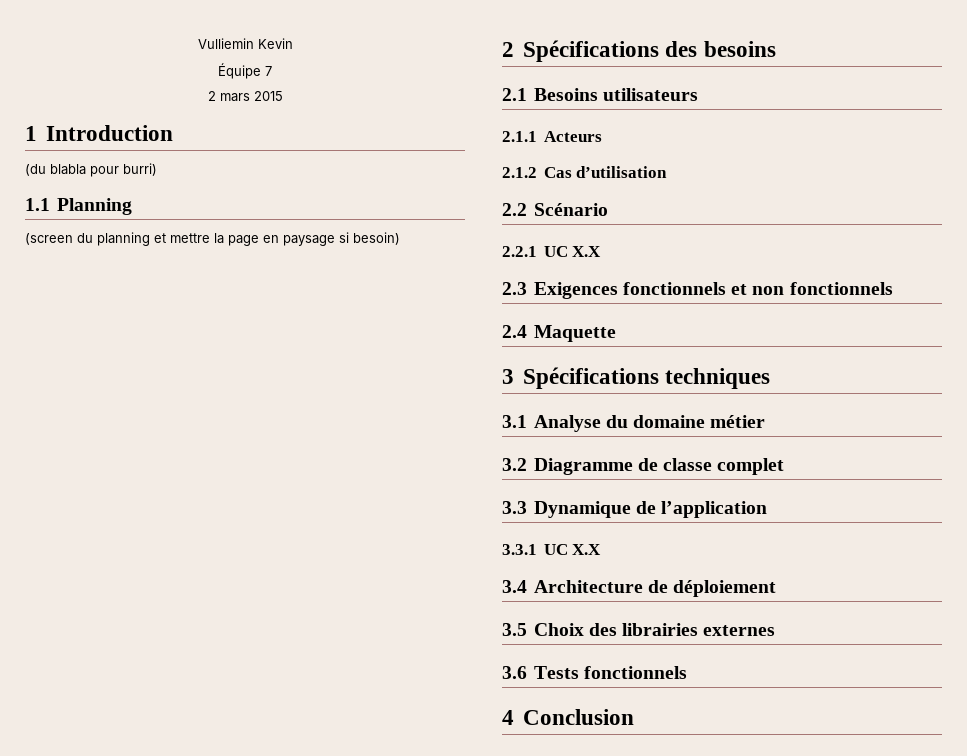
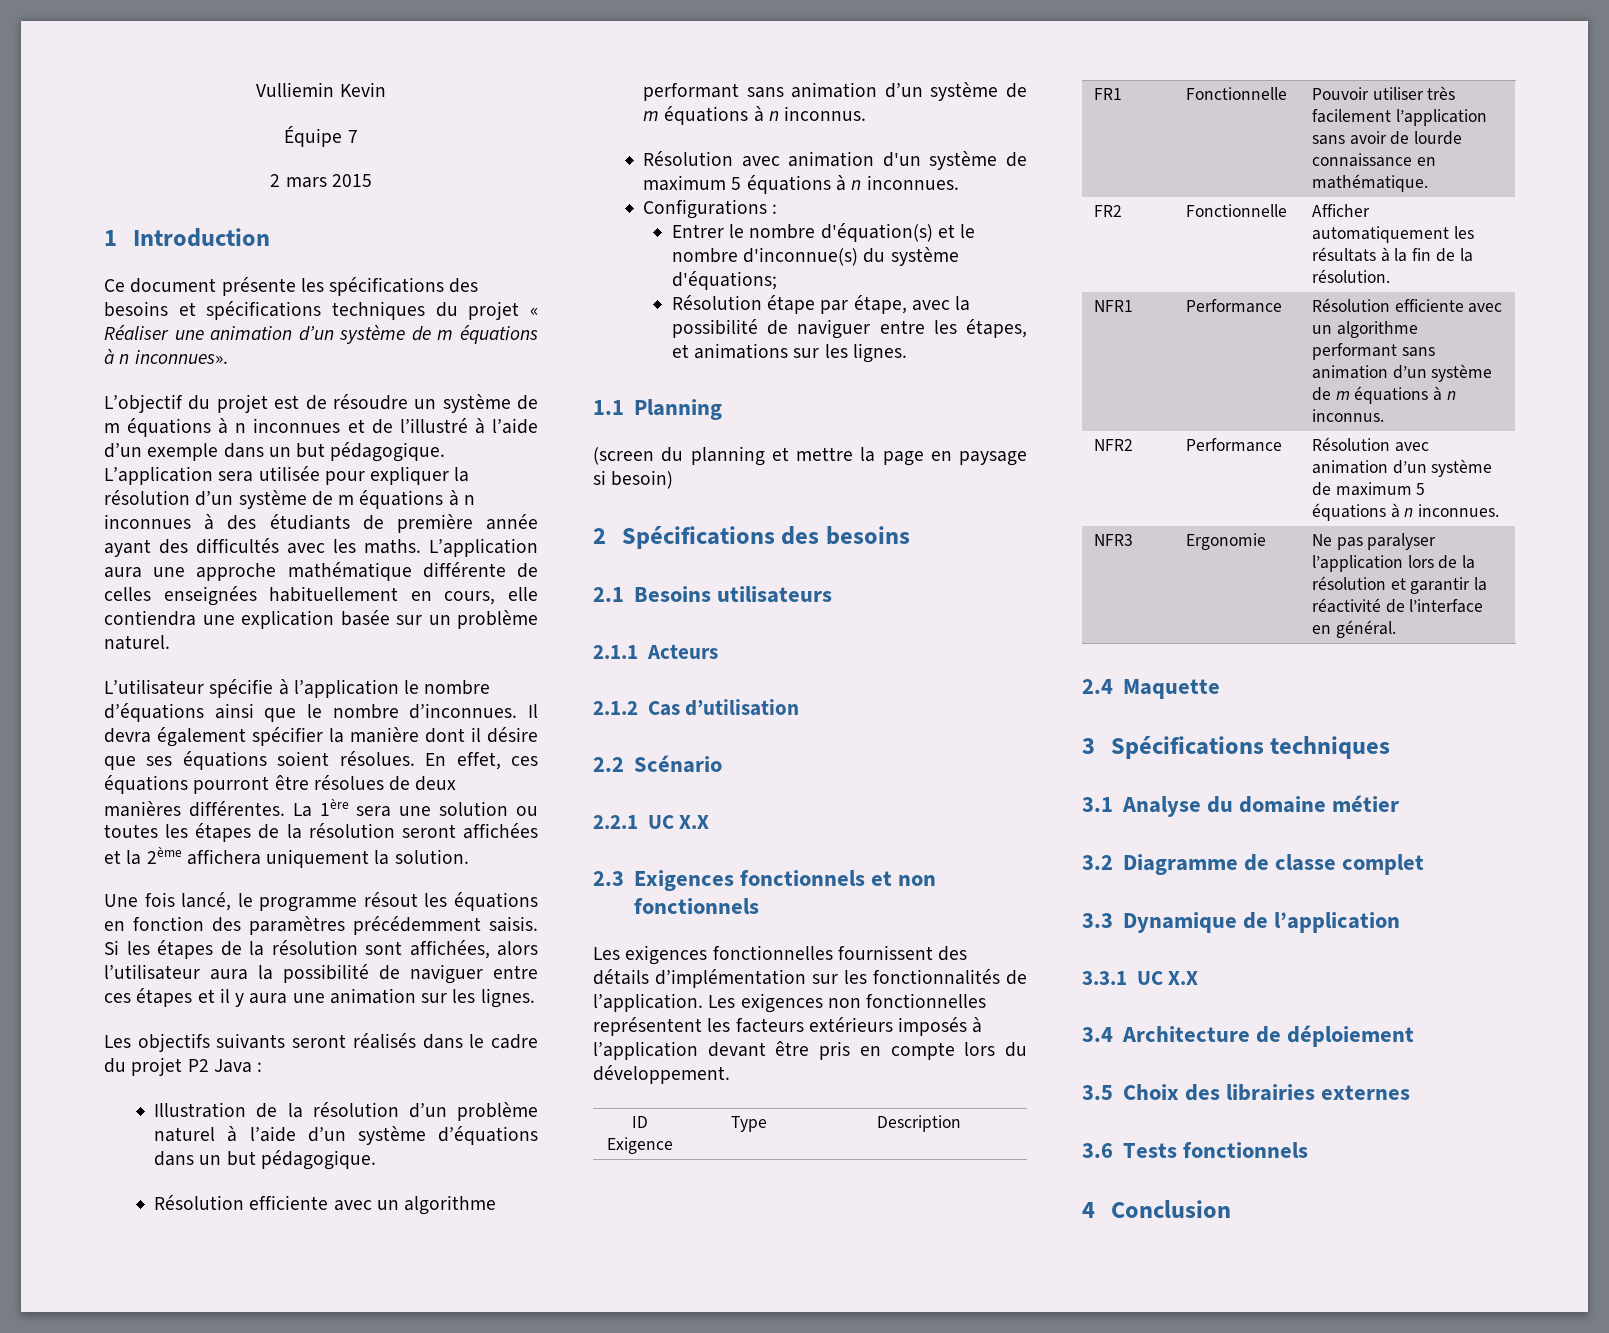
- (du blabla pour burri)
+ Ce document présente les spécifications des besoins et spécifications techniques du projet « Réaliser une animation d’un système de m équations à n inconnues».
+ L’objectif du projet est de résoudre un système de m équations à n inconnues et de l’illustré à l’aide d’un exemple dans un but pédagogique. L’application sera utilisée pour expliquer la résolution d’un système de m équations à n inconnues à des étudiants de première année ayant des difficultés avec les maths. L’application aura une approche mathématique différente de celles enseignées habituellement en cours, elle contiendra une explication basée sur un problème naturel.
+ L’utilisateur spécifie à l’application le nombre d’équations ainsi que le nombre d’inconnues. Il devra également spécifier la manière dont il désire que ses équations soient résolues. En effet, ces équations pourront être résolues de deux manières différentes. La 1ère sera une solution ou toutes les étapes de la résolution seront affichées et la 2ème affichera uniquement la solution.
+ Une fois lancé, le programme résout les équations en fonction des paramètres précédemment saisis. Si les étapes de la résolution sont affichées, alors l’utilisateur aura la possibilité de naviguer entre ces étapes et il y aura une animation sur les lignes.
+ Les objectifs suivants seront réalisés dans le cadre du projet P2 Java :
+ Illustration de la résolution d’un problème naturel à l’aide d’un système d’équations dans un but pédagogique.
+ Résolution efficiente avec un algorithme performant sans animation d’un système de m équations à n inconnus.
+ Résolution avec animation d'un système de maximum 5 équations à n inconnues.
+ Configurations :
+ Entrer le nombre d'équation(s) et le nombre d'inconnue(s) du système d'équations;
+ Résolution étape par étape, avec la possibilité de naviguer entre les étapes, et animations sur les lignes.
+ Les exigences fonctionnelles fournissent des détails d’implémentation sur les fonctionnalités de l’application. Les exigences non fonctionnelles représentent les facteurs extérieurs imposés à l’application devant être pris en compte lors du développement.
+ ID Exigence | Type | Description
+ FR1 | Fonctionnelle | Pouvoir utiliser très facilement l’application sans avoir de lourde connaissance en mathématique.
+ FR2 | Fonctionnelle | Afficher automatiquement les résultats à la fin de la résolution.
+ NFR1 | Performance | Résolution efficiente avec un algorithme performant sans animation d’un système de m équations à n inconnus.
+ NFR2 | Performance | Résolution avec animation d’un système de maximum 5 équations à n inconnues.
+ NFR3 | Ergonomie | Ne pas paralyser l’application lors de la résolution et garantir la réactivité de l’interface en général.

